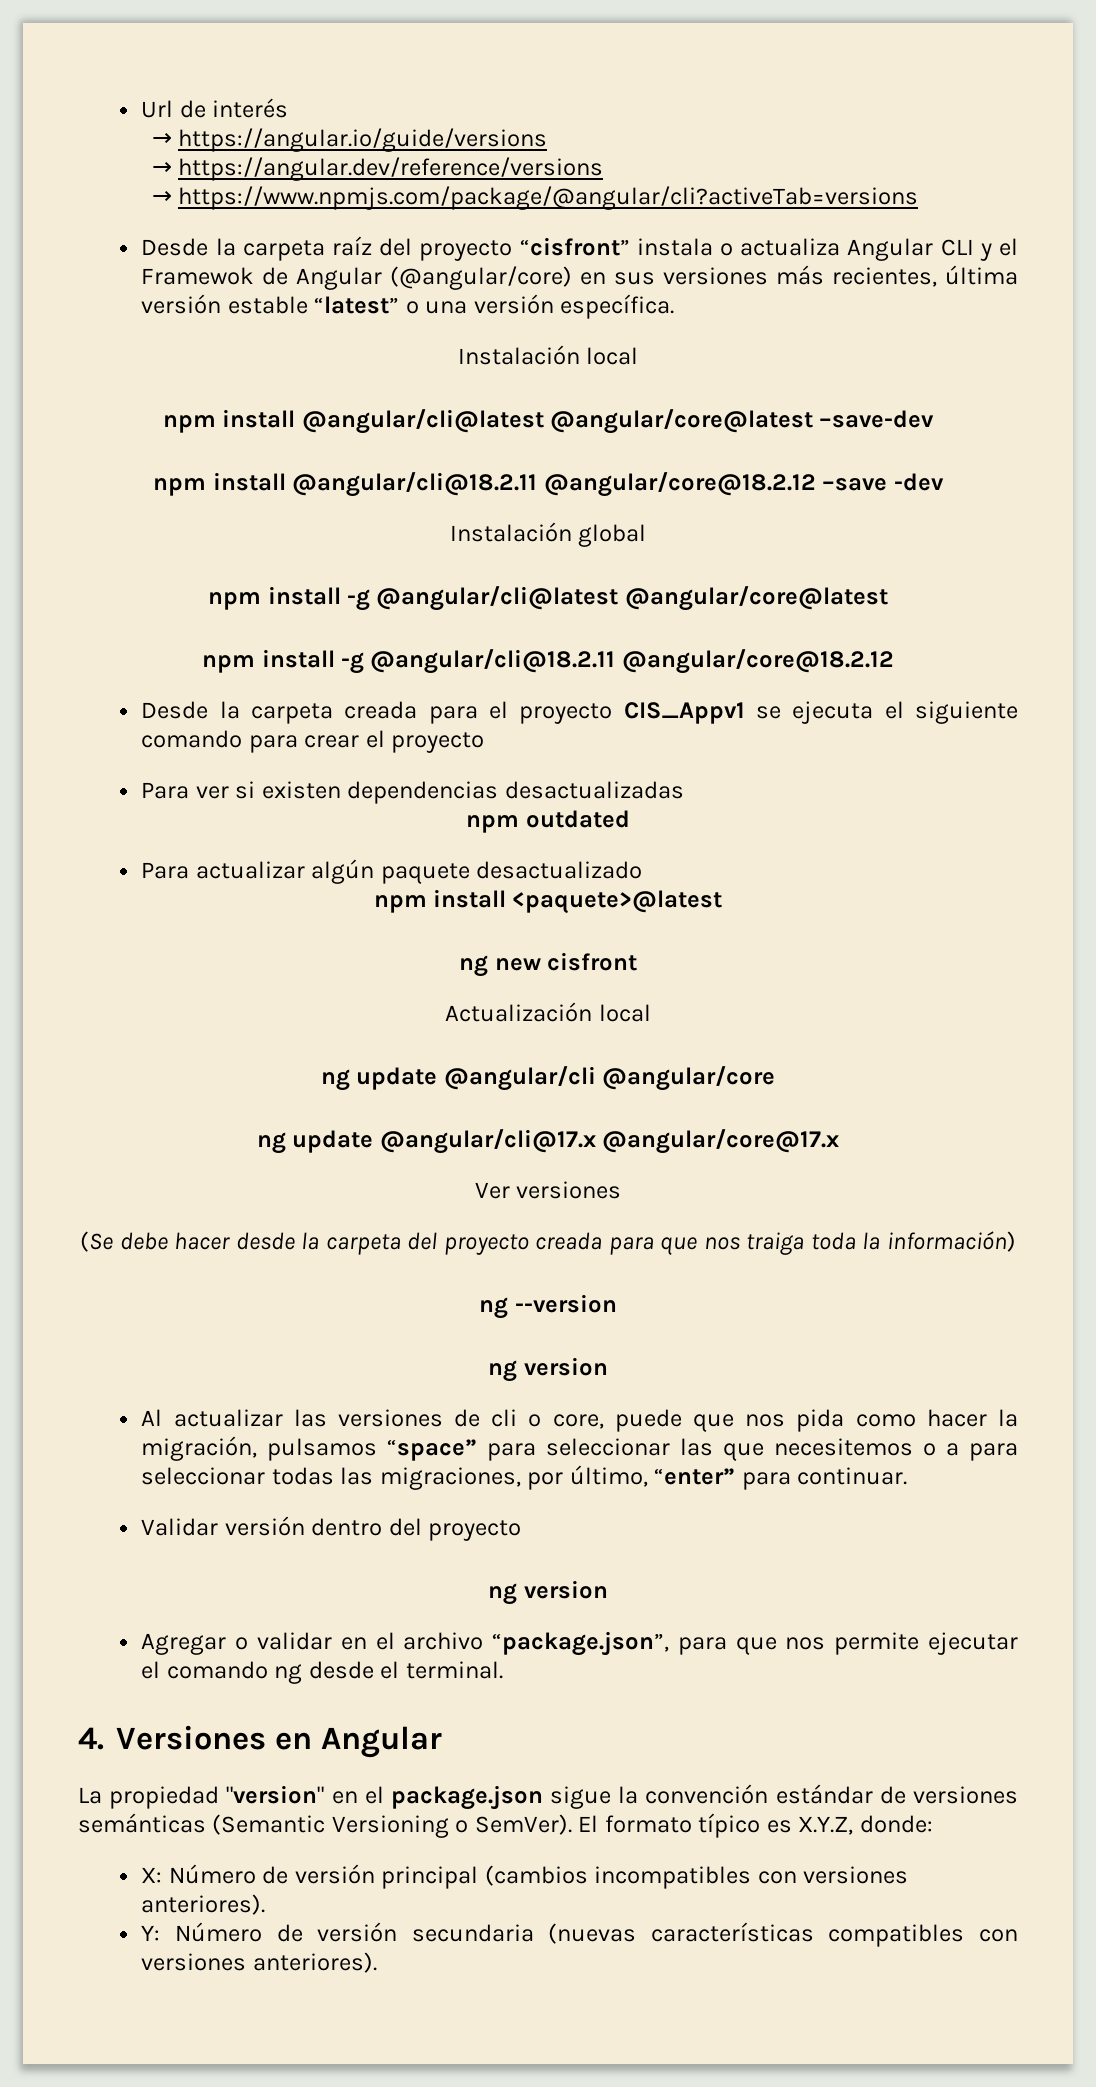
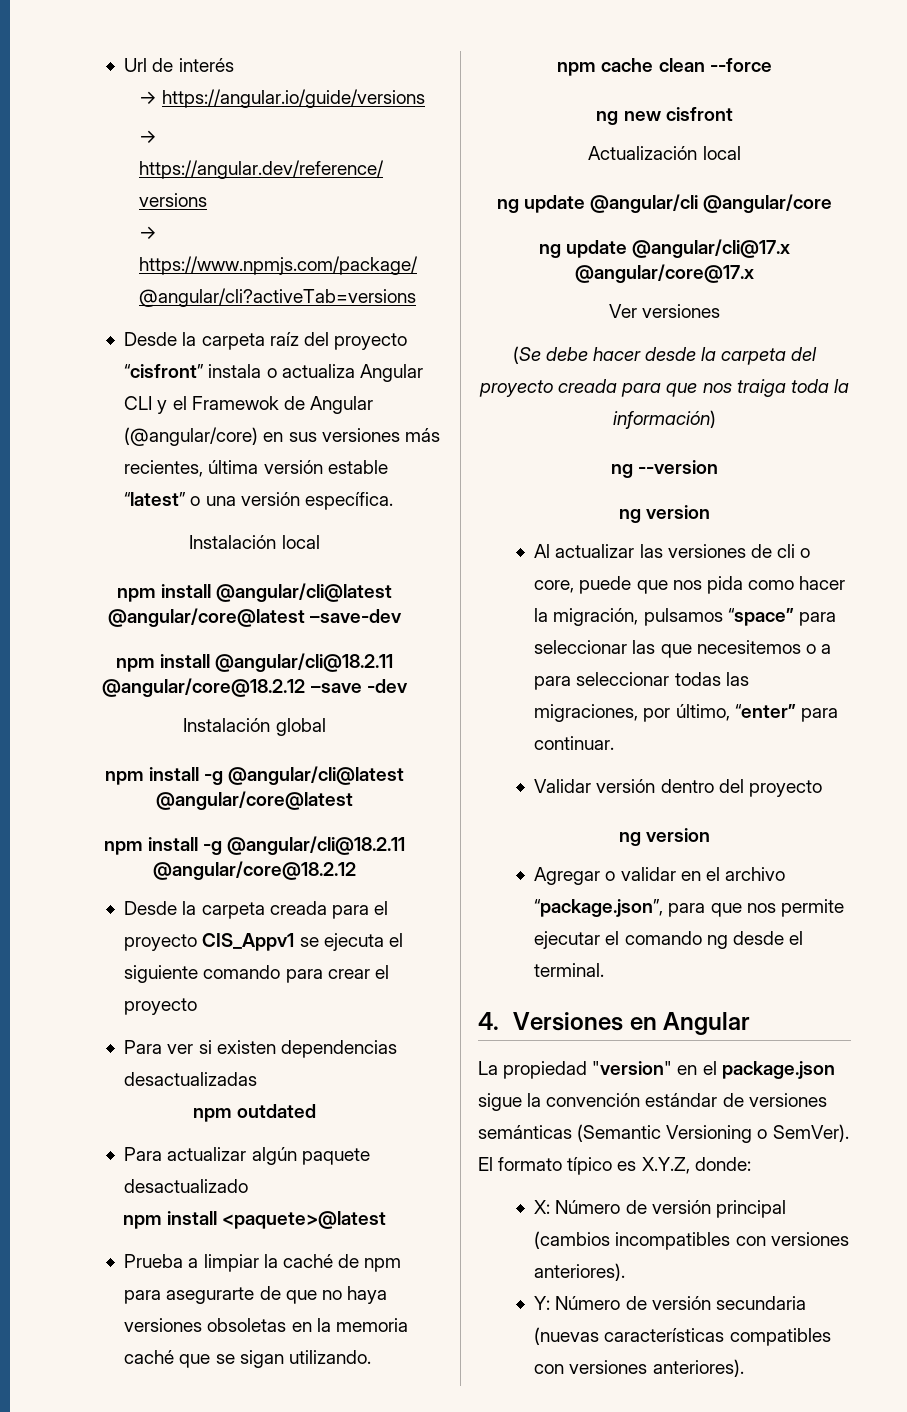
+ Prueba a limpiar la caché de npm para asegurarte de que no haya versiones obsoletas en la memoria caché que se sigan utilizando.
+ npm cache clean --force

